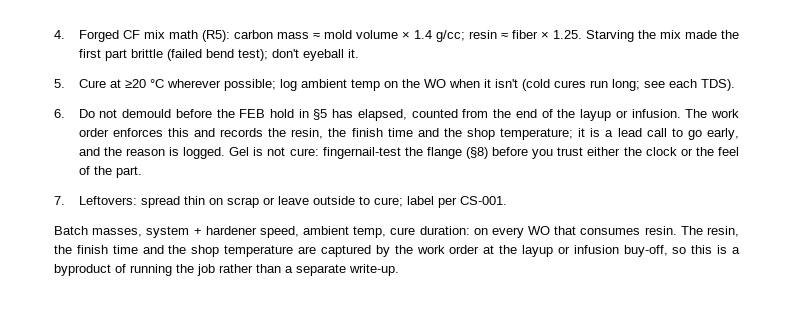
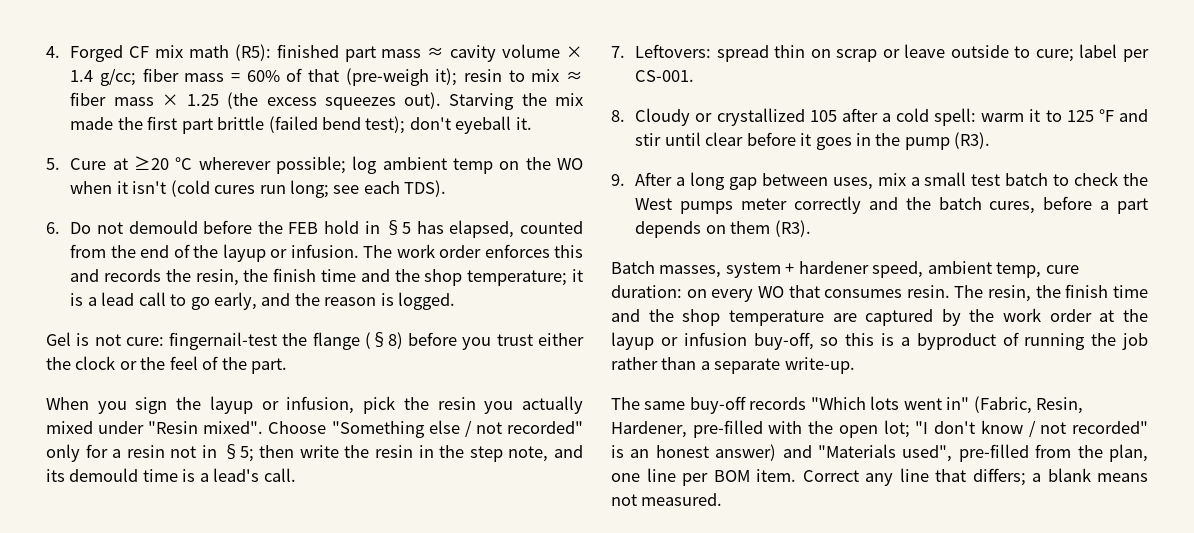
- 4. Forged CF mix math (R5): carbon mass ≈ mold volume × 1.4 g/cc; resin ≈ fiber × 1.25. Starving the mix made the first part brittle (failed bend test); don't eyeball it.
+ 4. Forged CF mix math (R5): finished part mass ≈ cavity volume × 1.4 g/cc; fiber mass = 60% of that (pre-weigh it); resin to mix ≈ fiber mass × 1.25 (the excess squeezes out). Starving the mix made the first part brittle (failed bend test); don't eyeball it.
- The work order enforces this and records the resin, the finish time and the shop temperature; it is a lead call to go early, and the reason is logged. Gel is not cure: fingernail-test the flange (§8) before you trust either the clock or the feel of the part.
+ The work order enforces this and records the resin, the finish time and the shop temperature; it is a lead call to go early, and the reason is logged.
+ Gel is not cure: fingernail-test the flange (§8) before you trust either the clock or the feel of the part.
+ When you sign the layup or infusion, pick the resin you actually mixed under "Resin mixed". Choose "Something else / not recorded" only for a resin not in §5; then write the resin in the step note, and its demould time is a lead's call.
+ 8. Cloudy or crystallized 105 after a cold spell: warm it to 125 °F and stir until clear before it goes in the pump (R3).
+ 9. After a long gap between uses, mix a small test batch to check the West pumps meter correctly and the batch cures, before a part depends on them (R3).
+ The same buy-off records "Which lots went in" (Fabric, Resin, Hardener, pre-filled with the open lot; "I don't know / not recorded" is an honest answer) and "Materials used", pre-filled from the plan, one line per BOM item. Correct any line that differs; a blank means not measured.

